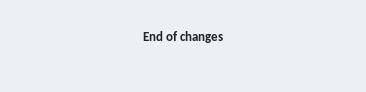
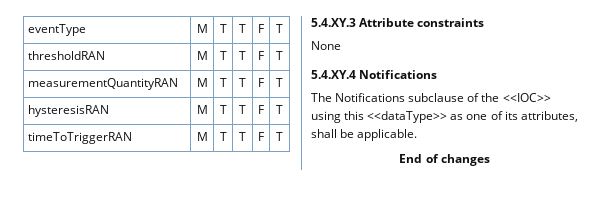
+ eventType | M | T | T | F | T
+ thresholdRAN | M | T | T | F | T
+ measurementQuantityRAN | M | T | T | F | T
+ hysteresisRAN | M | T | T | F | T
+ timeToTriggerRAN | M | T | T | F | T
+ 5.4.XY.3 Attribute constraints
+ None
+ 5.4.XY.4 Notifications
+ The Notifications subclause of the <<IOC>> using this <<dataType>> as one of its attributes, shall be applicable.

